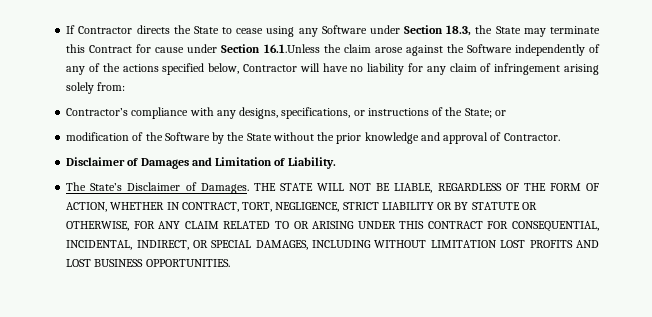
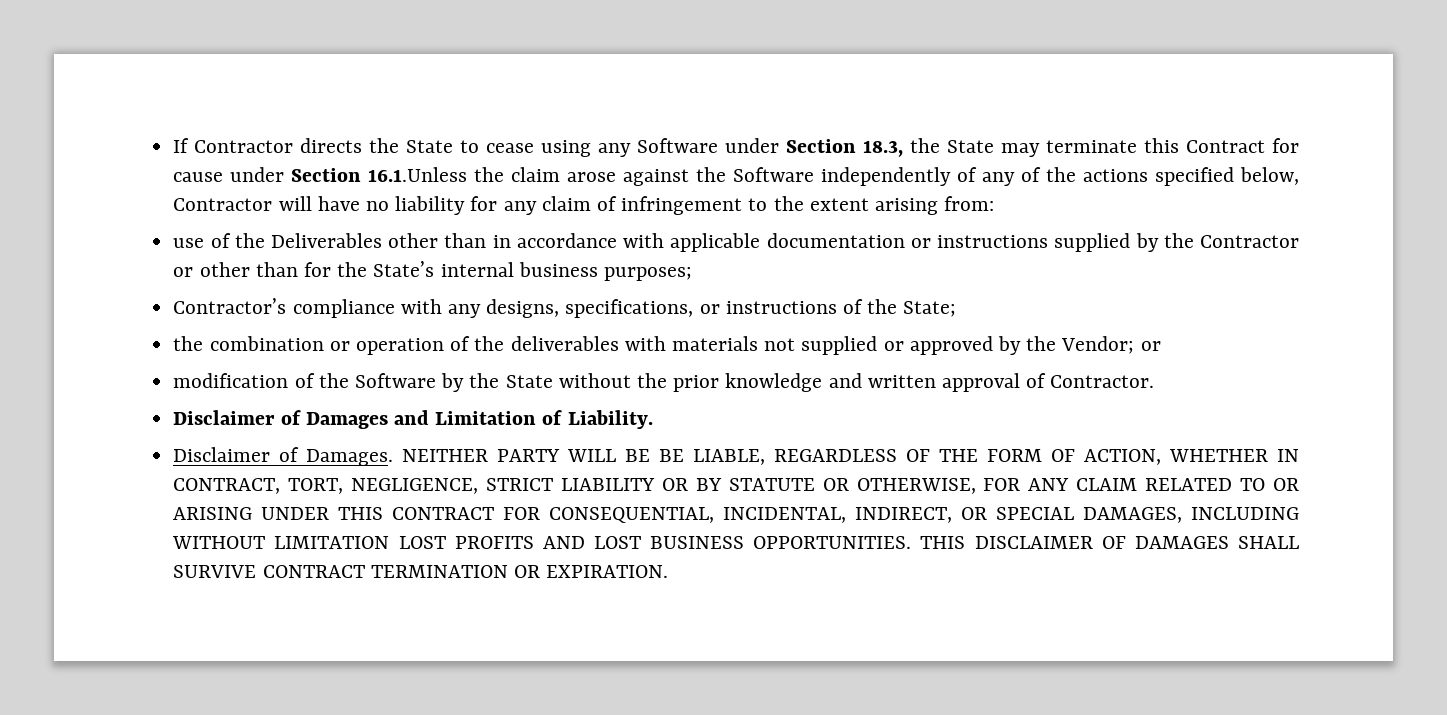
- If Contractor directs the State to cease using any Software under Section 18.3, the State may terminate this Contract for cause under Section 16.1.Unless the claim arose against the Software independently of any of the actions specified below, Contractor will have no liability for any claim of infringement arising solely from:
+ If Contractor directs the State to cease using any Software under Section 18.3, the State may terminate this Contract for cause under Section 16.1.Unless the claim arose against the Software independently of any of the actions specified below, Contractor will have no liability for any claim of infringement to the extent arising from:
+ use of the Deliverables other than in accordance with applicable documentation or instructions supplied by the Contractor or other than for the State’s internal business purposes;
- Contractor’s compliance with any designs, specifications, or instructions of the State; or
+ Contractor’s compliance with any designs, specifications, or instructions of the State;
+ the combination or operation of the deliverables with materials not supplied or approved by the Vendor; or
- modification of the Software by the State without the prior knowledge and approval of Contractor.
+ modification of the Software by the State without the prior knowledge and written approval of Contractor.
- The State’s Disclaimer of Damages.
+ Disclaimer of Damages.
- THE STATE WILL NOT BE LIABLE, REGARDLESS OF THE FORM OF ACTION, WHETHER IN CONTRACT, TORT, NEGLIGENCE, STRICT LIABILITY OR BY STATUTE OR OTHERWISE, FOR ANY CLAIM RELATED TO OR ARISING UNDER THIS CONTRACT FOR CONSEQUENTIAL, INCIDENTAL, INDIRECT, OR SPECIAL DAMAGES, INCLUDING WITHOUT LIMITATION LOST PROFITS AND LOST BUSINESS OPPORTUNITIES.
+ NEITHER PARTY WILL BE BE LIABLE, REGARDLESS OF THE FORM OF ACTION, WHETHER IN CONTRACT, TORT, NEGLIGENCE, STRICT LIABILITY OR BY STATUTE OR OTHERWISE, FOR ANY CLAIM RELATED TO OR ARISING UNDER THIS CONTRACT FOR CONSEQUENTIAL, INCIDENTAL, INDIRECT, OR SPECIAL DAMAGES, INCLUDING WITHOUT LIMITATION LOST PROFITS AND LOST BUSINESS OPPORTUNITIES.
+ THIS DISCLAIMER OF DAMAGES SHALL SURVIVE CONTRACT TERMINATION OR EXPIRATION.

